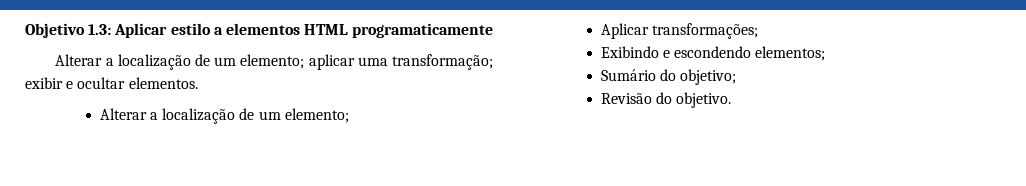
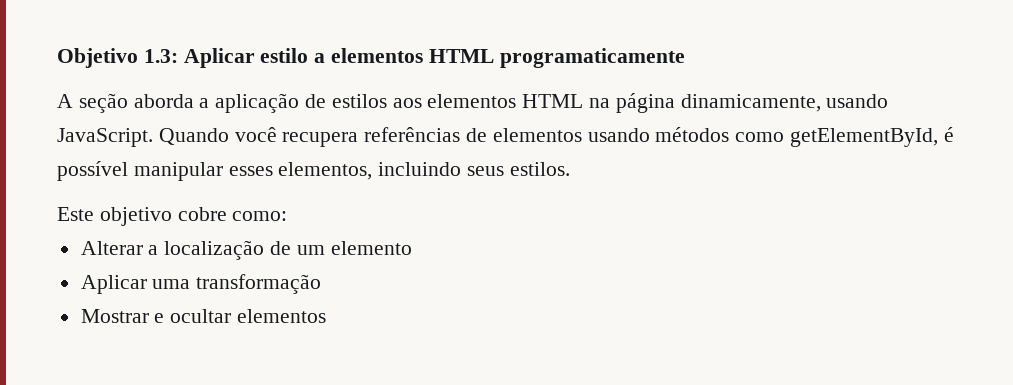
- Alterar a localização de um elemento; aplicar uma transformação; exibir e ocultar elementos.
- Alterar a localização de um elemento;
- Aplicar transformações;
- Exibindo e escondendo elementos;
- Sumário do objetivo;
- Revisão do objetivo.
+ A seção aborda a aplicação de estilos aos elementos HTML na página dinamicamente, usando JavaScript. Quando você recupera referências de elementos usando métodos como getElementById, é possível manipular esses elementos, incluindo seus estilos.
+ Este objetivo cobre como:
+ Alterar a localização de um elemento
+ Aplicar uma transformação
+ Mostrar e ocultar elementos

